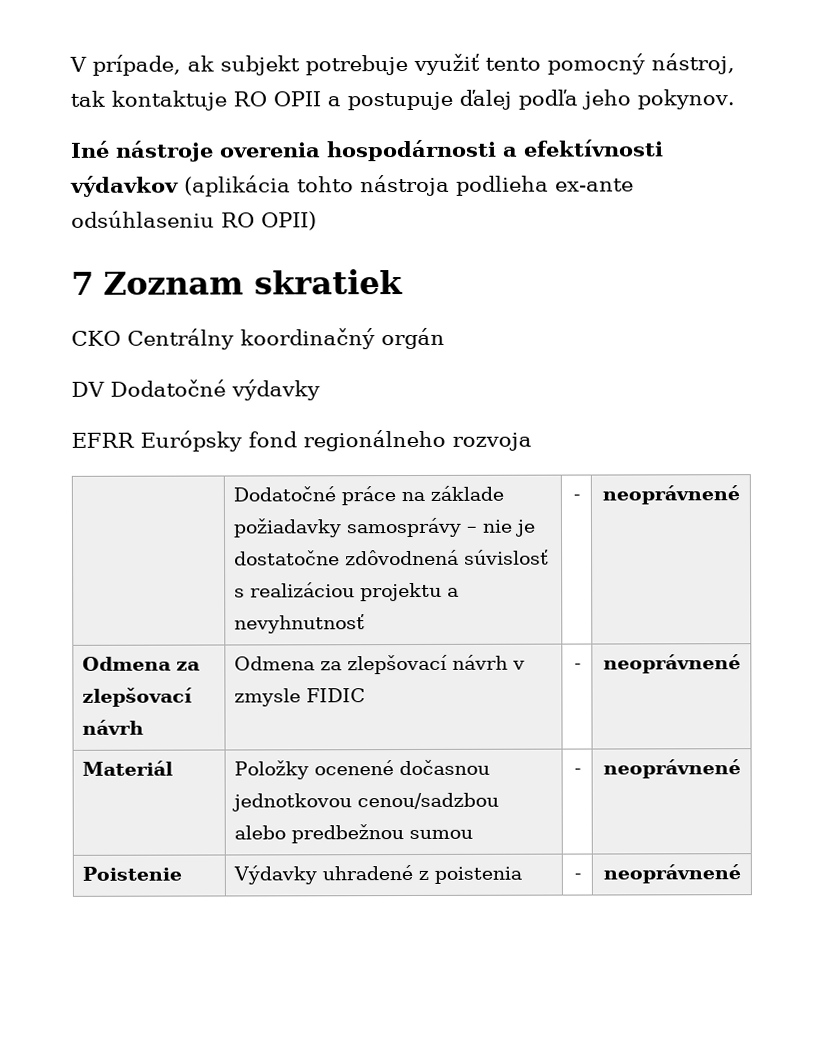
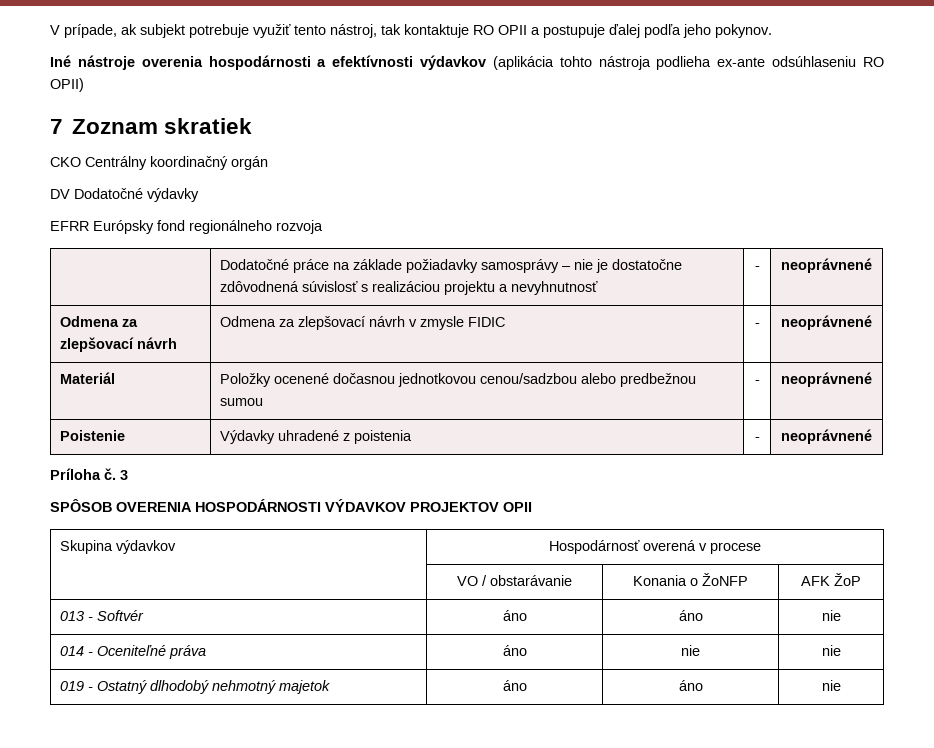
- V prípade, ak subjekt potrebuje využiť tento pomocný nástroj, tak kontaktuje RO OPII a postupuje ďalej podľa jeho pokynov.
+ V prípade, ak subjekt potrebuje využiť tento nástroj, tak kontaktuje RO OPII a postupuje ďalej podľa jeho pokynov.
+ Príloha č. 3
+ SPÔSOB OVERENIA HOSPODÁRNOSTI VÝDAVKOV PROJEKTOV OPII
+ Skupina výdavkov | Hospodárnosť overená v procese
+ | VO / obstarávanie | Konania o ŽoNFP | AFK ŽoP
+ 013 - Softvér | áno | áno | nie
+ 014 - Oceniteľné práva | áno | nie | nie
+ 019 - Ostatný dlhodobý nehmotný majetok | áno | áno | nie

